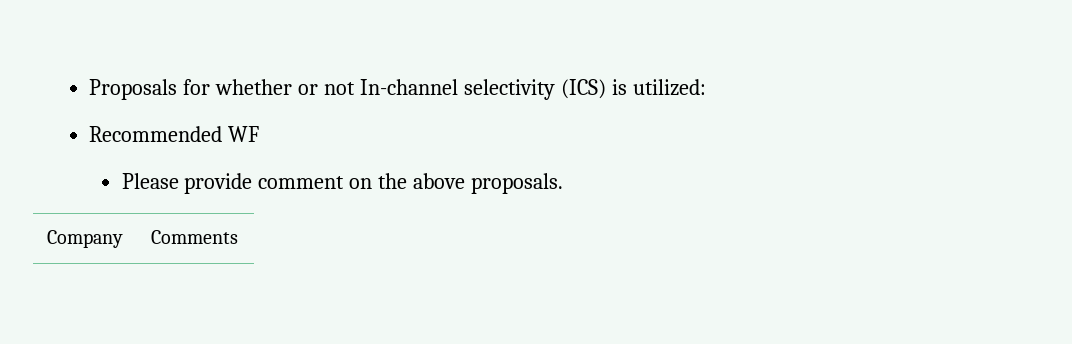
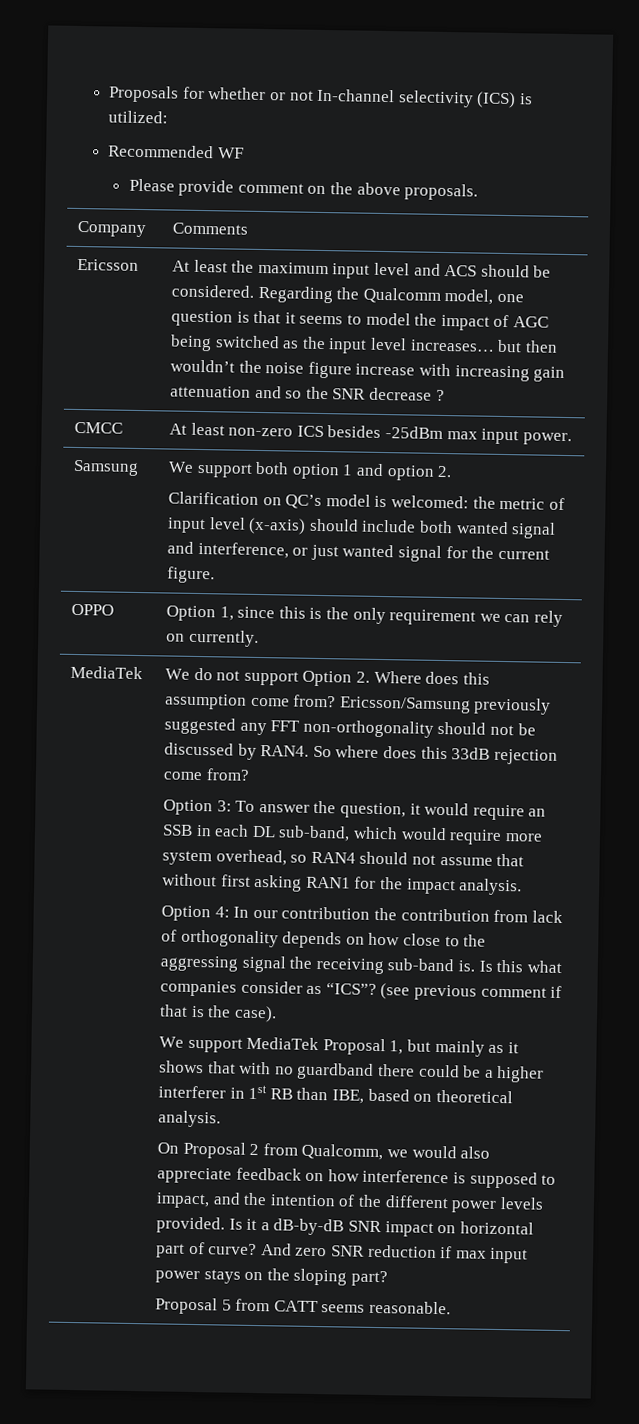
+ Ericsson | At least the maximum input level and ACS should be considered. Regarding the Qualcomm model, one question is that it seems to model the impact of AGC being switched as the input level increases… but then wouldn’t the noise figure increase with increasing gain attenuation and so the SNR decrease ?
+ CMCC | At least non-zero ICS besides -25dBm max input power.
+ Samsung | We support both option 1 and option 2.
+ Clarification on QC’s model is welcomed: the metric of input level (x-axis) should include both wanted signal and interference, or just wanted signal for the current figure.
+ OPPO | Option 1, since this is the only requirement we can rely on currently.
+ MediaTek | We do not support Option 2. Where does this assumption come from? Ericsson/Samsung previously suggested any FFT non-orthogonality should not be discussed by RAN4. So where does this 33dB rejection come from?
+ Option 3: To answer the question, it would require an SSB in each DL sub-band, which would require more system overhead, so RAN4 should not assume that without first asking RAN1 for the impact analysis.
+ Option 4: In our contribution the contribution from lack of orthogonality depends on how close to the aggressing signal the receiving sub-band is. Is this what companies consider as “ICS”? (see previous comment if that is the case).
+ We support MediaTek Proposal 1, but mainly as it shows that with no guardband there could be a higher interferer in 1st RB than IBE, based on theoretical analysis.
+ On Proposal 2 from Qualcomm, we would also appreciate feedback on how interference is supposed to impact, and the intention of the different power levels provided. Is it a dB-by-dB SNR impact on horizontal part of curve? And zero SNR reduction if max input power stays on the sloping part?
+ Proposal 5 from CATT seems reasonable.

